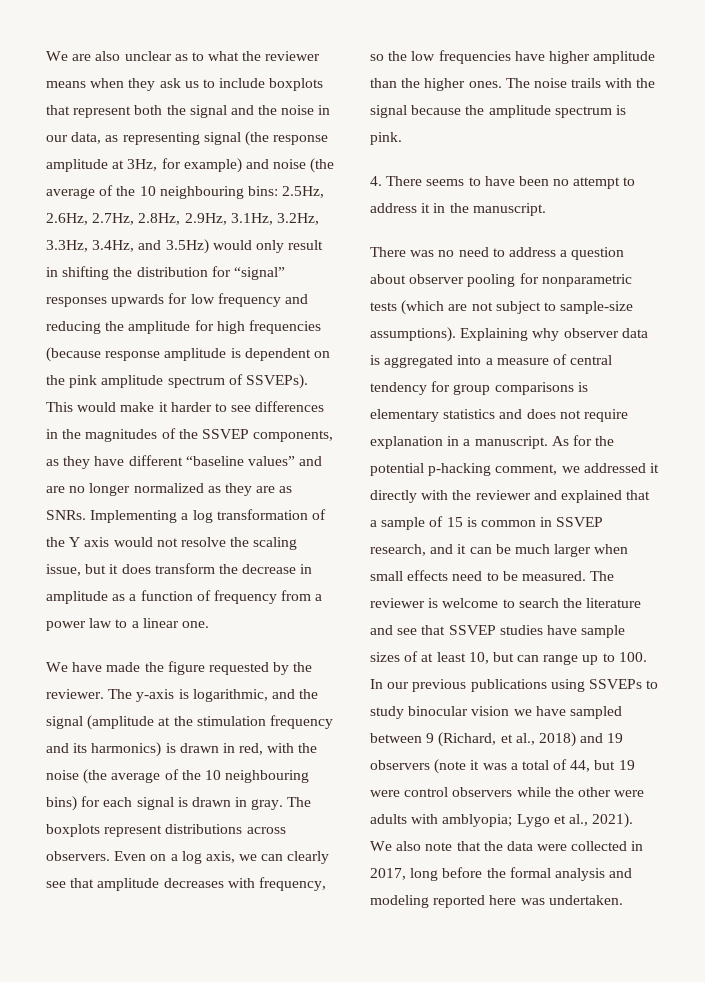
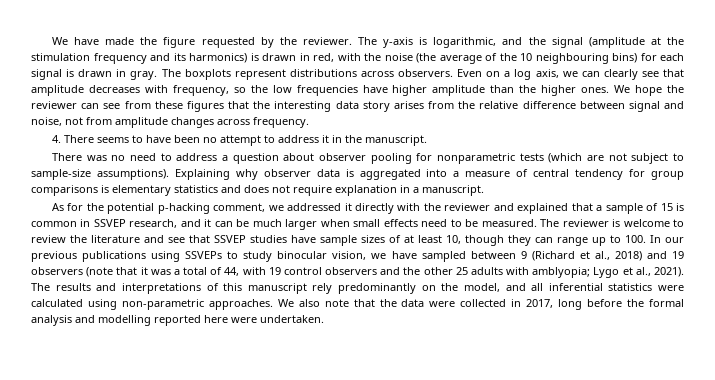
- We are also unclear as to what the reviewer means when they ask us to include boxplots that represent both the signal and the noise in our data, as representing signal (the response amplitude at 3Hz, for example) and noise (the average of the 10 neighbouring bins: 2.5Hz, 2.6Hz, 2.7Hz, 2.8Hz, 2.9Hz, 3.1Hz, 3.2Hz, 3.3Hz, 3.4Hz, and 3.5Hz) would only result in shifting the distribution for “signal” responses upwards for low frequency and reducing the amplitude for high frequencies (because response amplitude is dependent on the pink amplitude spectrum of SSVEPs). This would make it harder to see differences in the magnitudes of the SSVEP components, as they have different “baseline values” and are no longer normalized as they are as SNRs. Implementing a log transformation of the Y axis would not resolve the scaling issue, but it does transform the decrease in amplitude as a function of frequency from a power law to a linear one.
- The noise trails with the signal because the amplitude spectrum is pink.
+ We hope the reviewer can see from these figures that the interesting data story arises from the relative difference between signal and noise, not from amplitude changes across frequency.
- Explaining why observer data is aggregated into a measure of central tendency for group comparisons is elementary statistics and does not require explanation in a manuscript. As for the potential p-hacking comment, we addressed it directly with the reviewer and explained that a sample of 15 is common in SSVEP research, and it can be much larger when small effects need to be measured.
+ Explaining why observer data is aggregated into a measure of central tendency for group comparisons is elementary statistics and does not require explanation in a manuscript.
+ As for the potential p-hacking comment, we addressed it directly with the reviewer and explained that a sample of 15 is common in SSVEP research, and it can be much larger when small effects need to be measured.
- The reviewer is welcome to search the literature and see that SSVEP studies have sample sizes of at least 10, but can range up to 100. In our previous publications using SSVEPs to study binocular vision we have sampled between 9 (Richard, et al., 2018) and 19 observers (note it was a total of 44, but 19 were control observers while the other were adults with amblyopia;
+ The reviewer is welcome to review the literature and see that SSVEP studies have sample sizes of at least 10, though they can range up to 100. In our previous publications using SSVEPs to study binocular vision, we have sampled between 9 (Richard et al., 2018) and 19 observers (note that it was a total of 44, with 19 control observers and the other 25 adults with amblyopia;
+ The results and interpretations of this manuscript rely predominantly on the model, and all inferential statistics were calculated using non-parametric approaches.
- We also note that the data were collected in 2017, long before the formal analysis and modeling reported here was undertaken.
+ We also note that the data were collected in 2017, long before the formal analysis and modelling reported here were undertaken.

